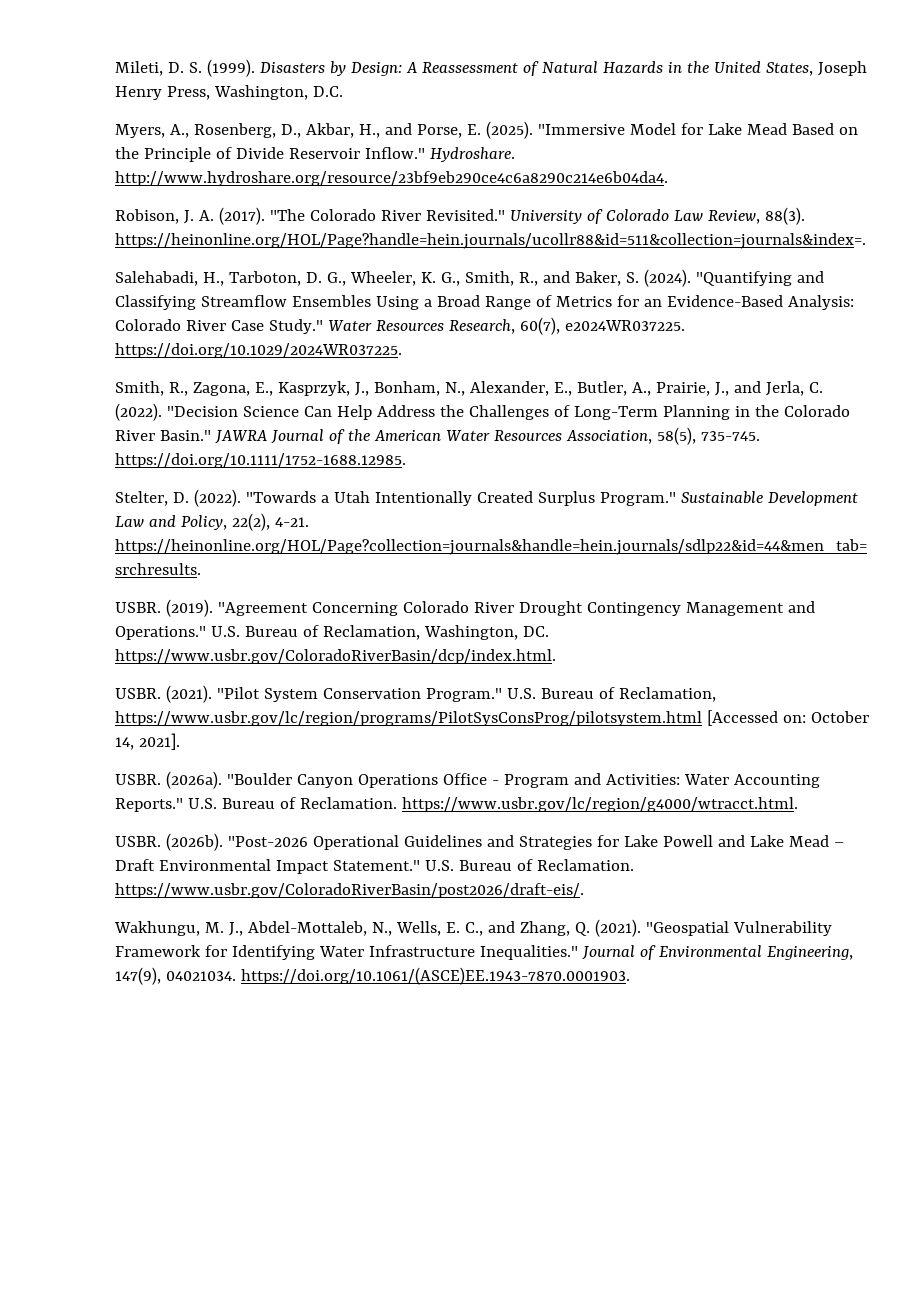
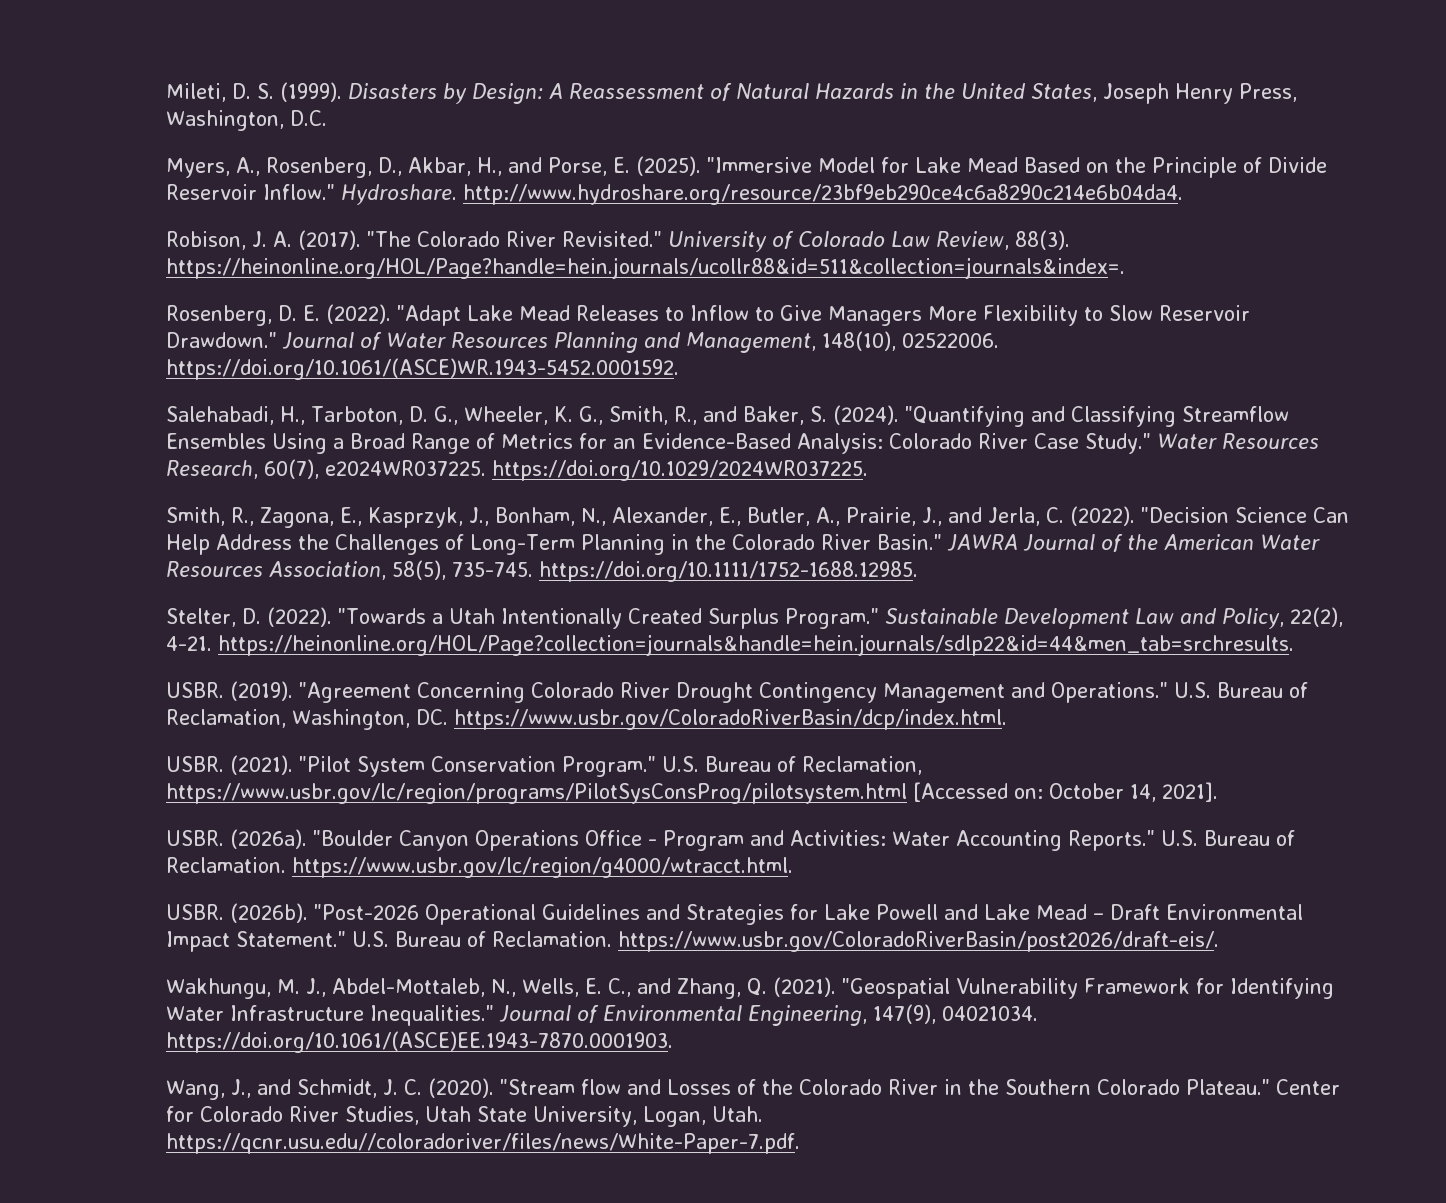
+ Rosenberg, D. E. (2022). "Adapt Lake Mead Releases to Inflow to Give Managers More Flexibility to Slow Reservoir Drawdown." Journal of Water Resources Planning and Management, 148(10), 02522006. https://doi.org/10.1061/(ASCE)WR.1943-5452.0001592.
+ Wang, J., and Schmidt, J. C. (2020). "Stream flow and Losses of the Colorado River in the Southern Colorado Plateau." Center for Colorado River Studies, Utah State University, Logan, Utah. https://qcnr.usu.edu//coloradoriver/files/news/White-Paper-7.pdf.

